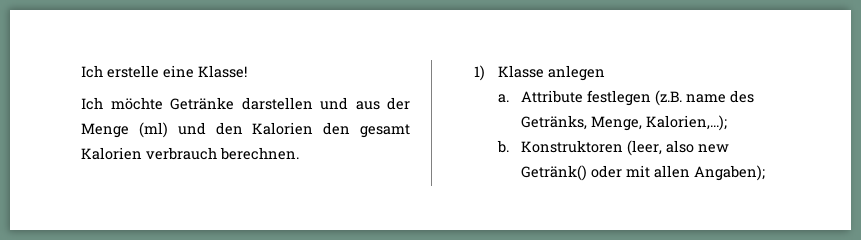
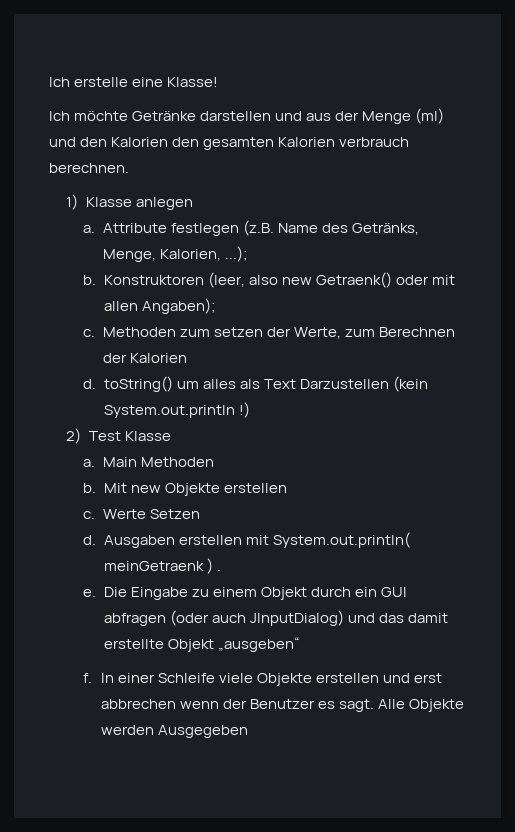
- Ich möchte Getränke darstellen und aus der Menge (ml) und den Kalorien den gesamt Kalorien verbrauch berechnen.
+ Ich möchte Getränke darstellen und aus der Menge (ml) und den Kalorien den gesamten Kalorien verbrauch berechnen.
- Attribute festlegen (z.B. name des Getränks, Menge, Kalorien,...);
+ Attribute festlegen (z.B. Name des Getränks, Menge, Kalorien, ...);
- Konstruktoren (leer, also new Getränk() oder mit allen Angaben);
+ Konstruktoren (leer, also new Getraenk() oder mit allen Angaben);
+ c. Methoden zum setzen der Werte, zum Berechnen der Kalorien
+ d. toString() um alles als Text Darzustellen (kein System.out.println !)
+ 2) Test Klasse
+ a. Main Methoden
+ b. Mit new Objekte erstellen
+ c. Werte Setzen
+ d. Ausgaben erstellen mit System.out.println( meinGetraenk ) .
+ e. Die Eingabe zu einem Objekt durch ein GUI abfragen (oder auch JInputDialog) und das damit erstellte Objekt „ausgeben“
+ f. In einer Schleife viele Objekte erstellen und erst abbrechen wenn der Benutzer es sagt. Alle Objekte werden Ausgegeben

